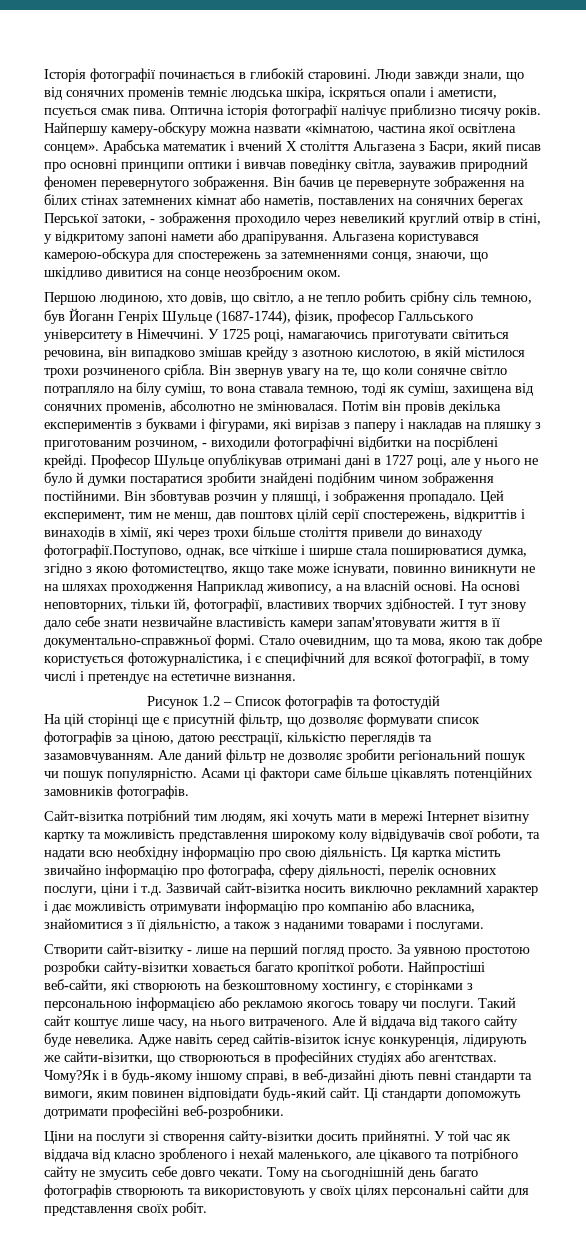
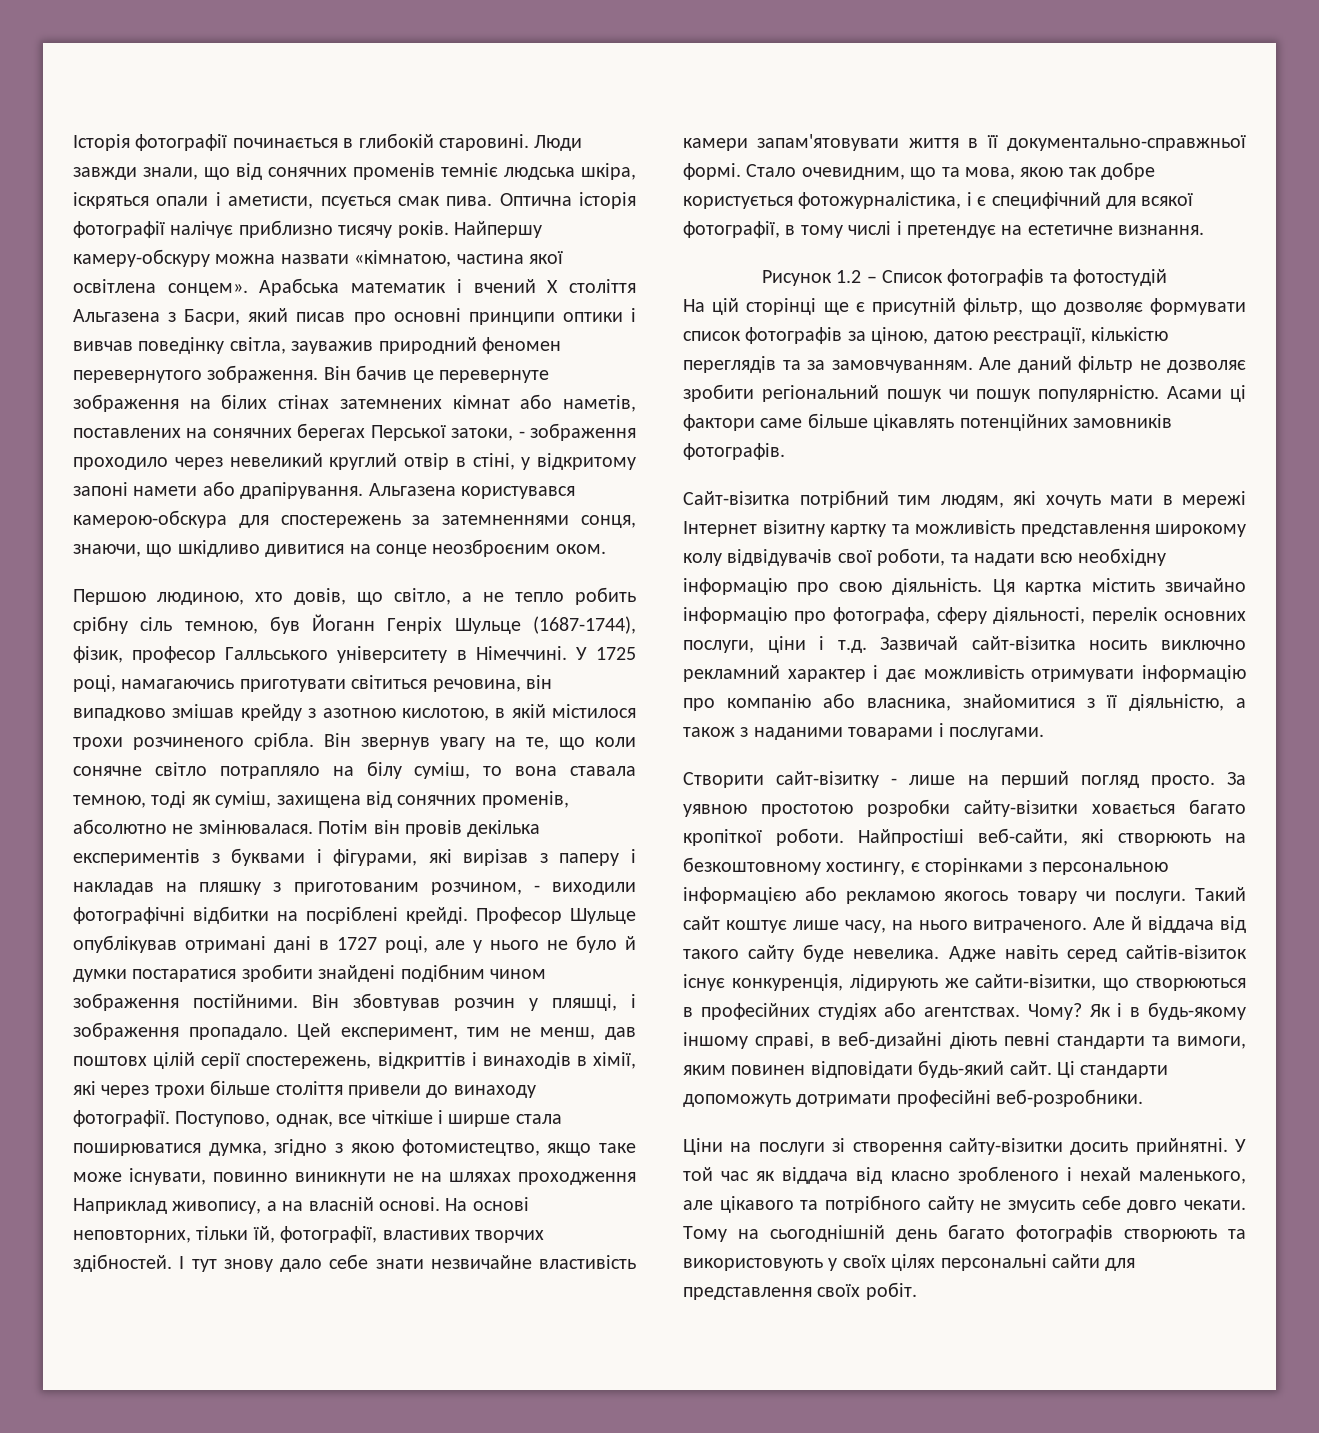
- Цей експеримент, тим не менш, дав поштовх цілій серії спостережень, відкриттів і винаходів в хімії, які через трохи більше століття привели до винаходу фотографії.Поступово, однак, все чіткіше і ширше стала поширюватися думка, згідно з якою фотомистецтво, якщо таке може існувати, повинно виникнути не на шляхах проходження Наприклад живопису, а на власній основі.
+ Цей експеримент, тим не менш, дав поштовх цілій серії спостережень, відкриттів і винаходів в хімії, які через трохи більше століття привели до винаходу фотографії. Поступово, однак, все чіткіше і ширше стала поширюватися думка, згідно з якою фотомистецтво, якщо таке може існувати, повинно виникнути не на шляхах проходження Наприклад живопису, а на власній основі.
- На цій сторінці ще є присутній фільтр, що дозволяє формувати список фотографів за ціною, датою реєстрації, кількістю переглядів та зазамовчуванням.
+ На цій сторінці ще є присутній фільтр, що дозволяє формувати список фотографів за ціною, датою реєстрації, кількістю переглядів та за замовчуванням.
- Чому?Як і в будь-якому іншому справі, в веб-дизайні діють певні стандарти та вимоги, яким повинен відповідати будь-який сайт.
+ Чому? Як і в будь-якому іншому справі, в веб-дизайні діють певні стандарти та вимоги, яким повинен відповідати будь-який сайт.

